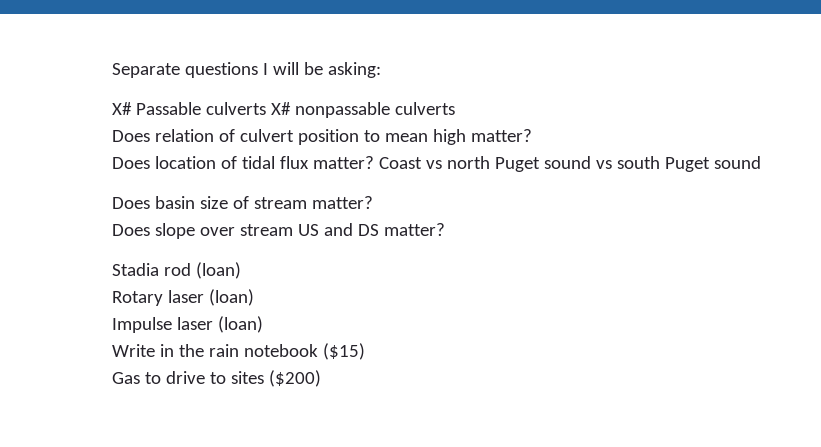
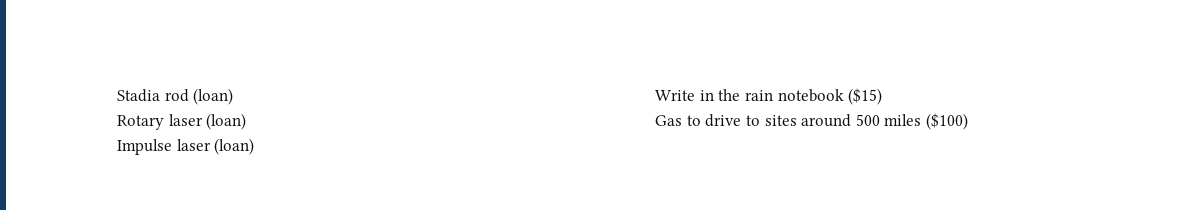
- Separate questions I will be asking:
- X# Passable culverts X# nonpassable culverts
- Does relation of culvert position to mean high matter?
- Does location of tidal flux matter? Coast vs north Puget sound vs south Puget sound
- Does basin size of stream matter?
- Does slope over stream US and DS matter?
- Gas to drive to sites ($200)
+ Gas to drive to sites around 500 miles ($100)

